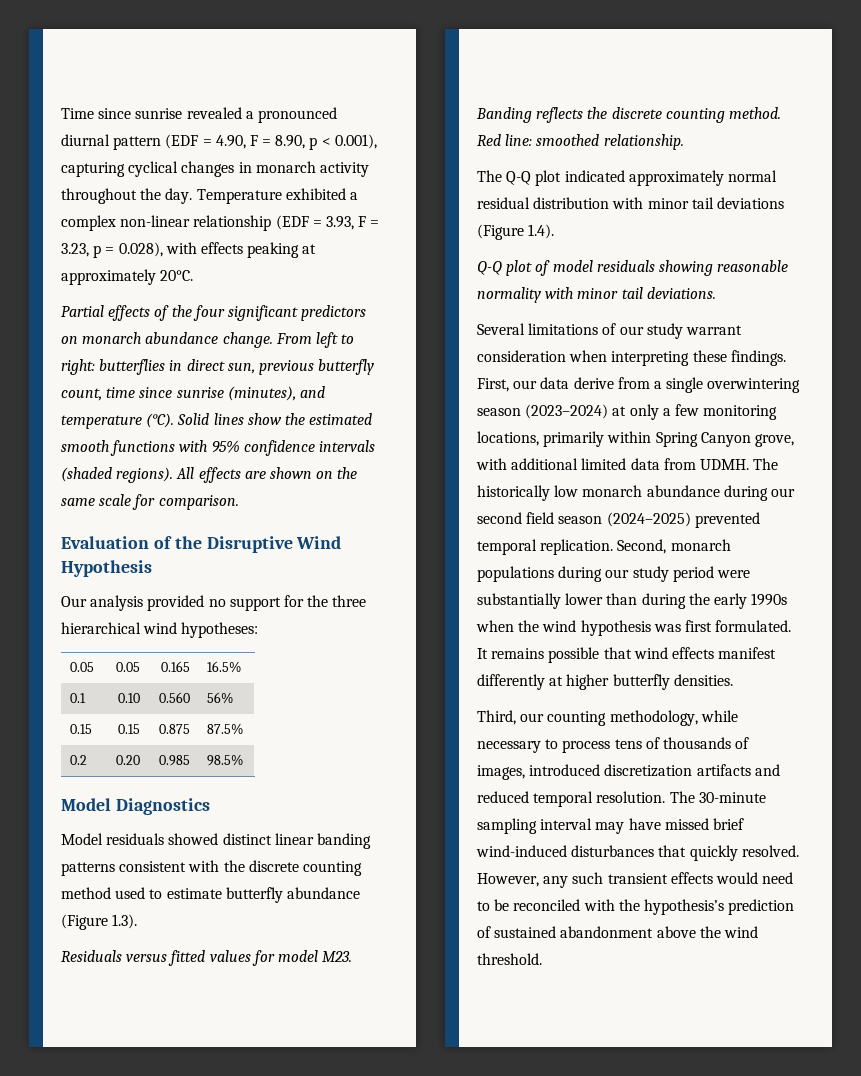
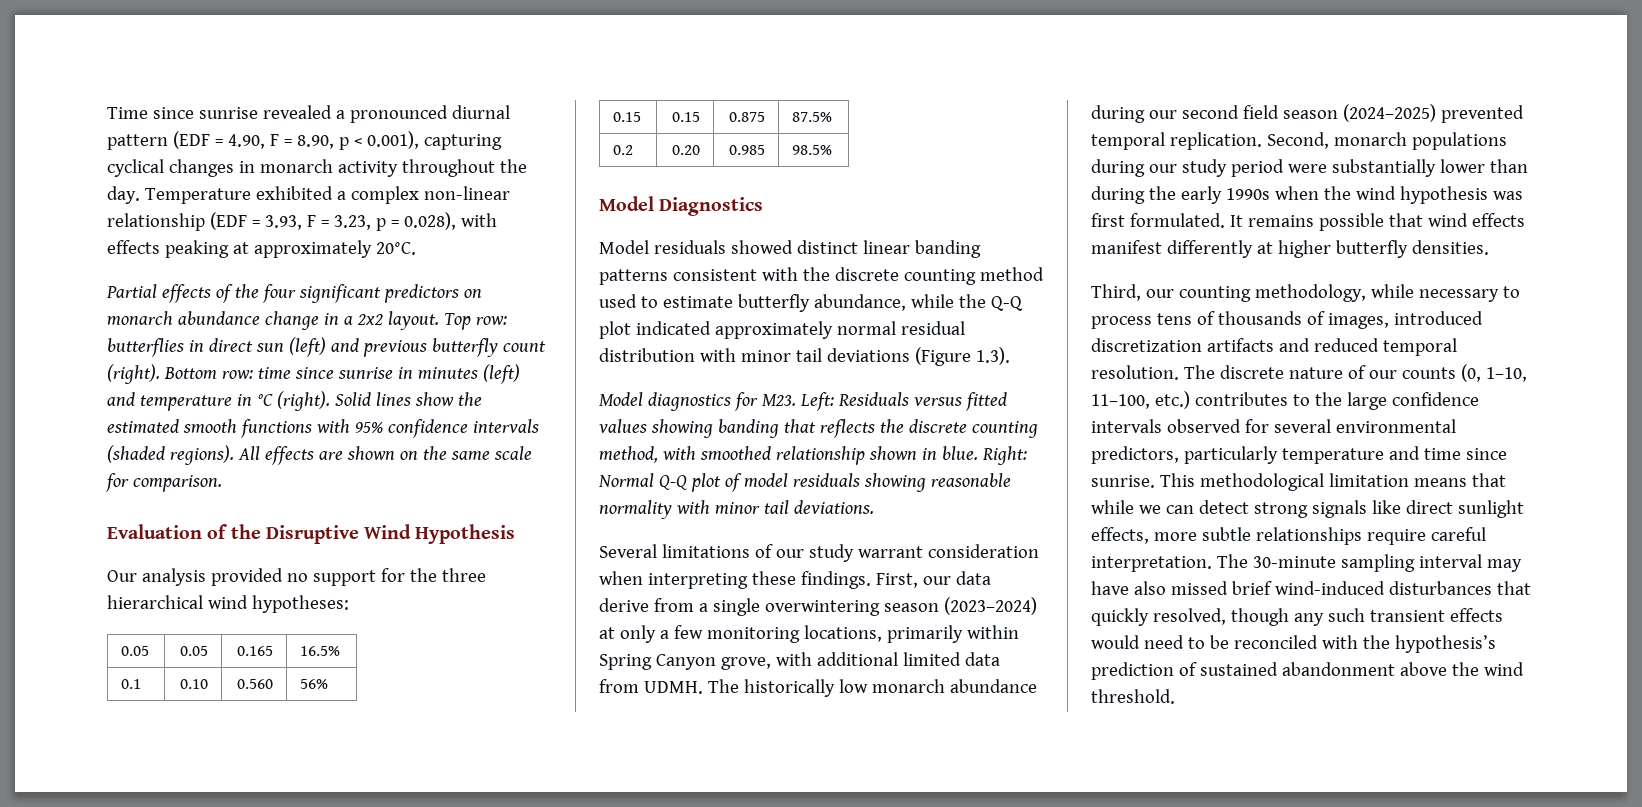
- Partial effects of the four significant predictors on monarch abundance change. From left to right: butterflies in direct sun, previous butterfly count, time since sunrise (minutes), and temperature (°C).
+ Partial effects of the four significant predictors on monarch abundance change in a 2x2 layout. Top row: butterflies in direct sun (left) and previous butterfly count (right). Bottom row: time since sunrise in minutes (left) and temperature in °C (right).
- Model residuals showed distinct linear banding patterns consistent with the discrete counting method used to estimate butterfly abundance (Figure 1.3).
- Residuals versus fitted values for model M23. Banding reflects the discrete counting method. Red line: smoothed relationship.
- The Q-Q plot indicated approximately normal residual distribution with minor tail deviations (Figure 1.4).
- Q-Q plot of model residuals showing reasonable normality with minor tail deviations.
+ Model residuals showed distinct linear banding patterns consistent with the discrete counting method used to estimate butterfly abundance, while the Q-Q plot indicated approximately normal residual distribution with minor tail deviations (Figure 1.3).
+ Model diagnostics for M23. Left: Residuals versus fitted values showing banding that reflects the discrete counting method, with smoothed relationship shown in blue. Right: Normal Q-Q plot of model residuals showing reasonable normality with minor tail deviations.
- The 30-minute sampling interval may have missed brief wind-induced disturbances that quickly resolved. However, any such transient effects would need to be reconciled with the hypothesis’s prediction of sustained abandonment above the wind threshold.
+ The discrete nature of our counts (0, 1–10, 11–100, etc.) contributes to the large confidence intervals observed for several environmental predictors, particularly temperature and time since sunrise. This methodological limitation means that while we can detect strong signals like direct sunlight effects, more subtle relationships require careful interpretation. The 30-minute sampling interval may have also missed brief wind-induced disturbances that quickly resolved, though any such transient effects would need to be reconciled with the hypothesis’s prediction of sustained abandonment above the wind threshold.

